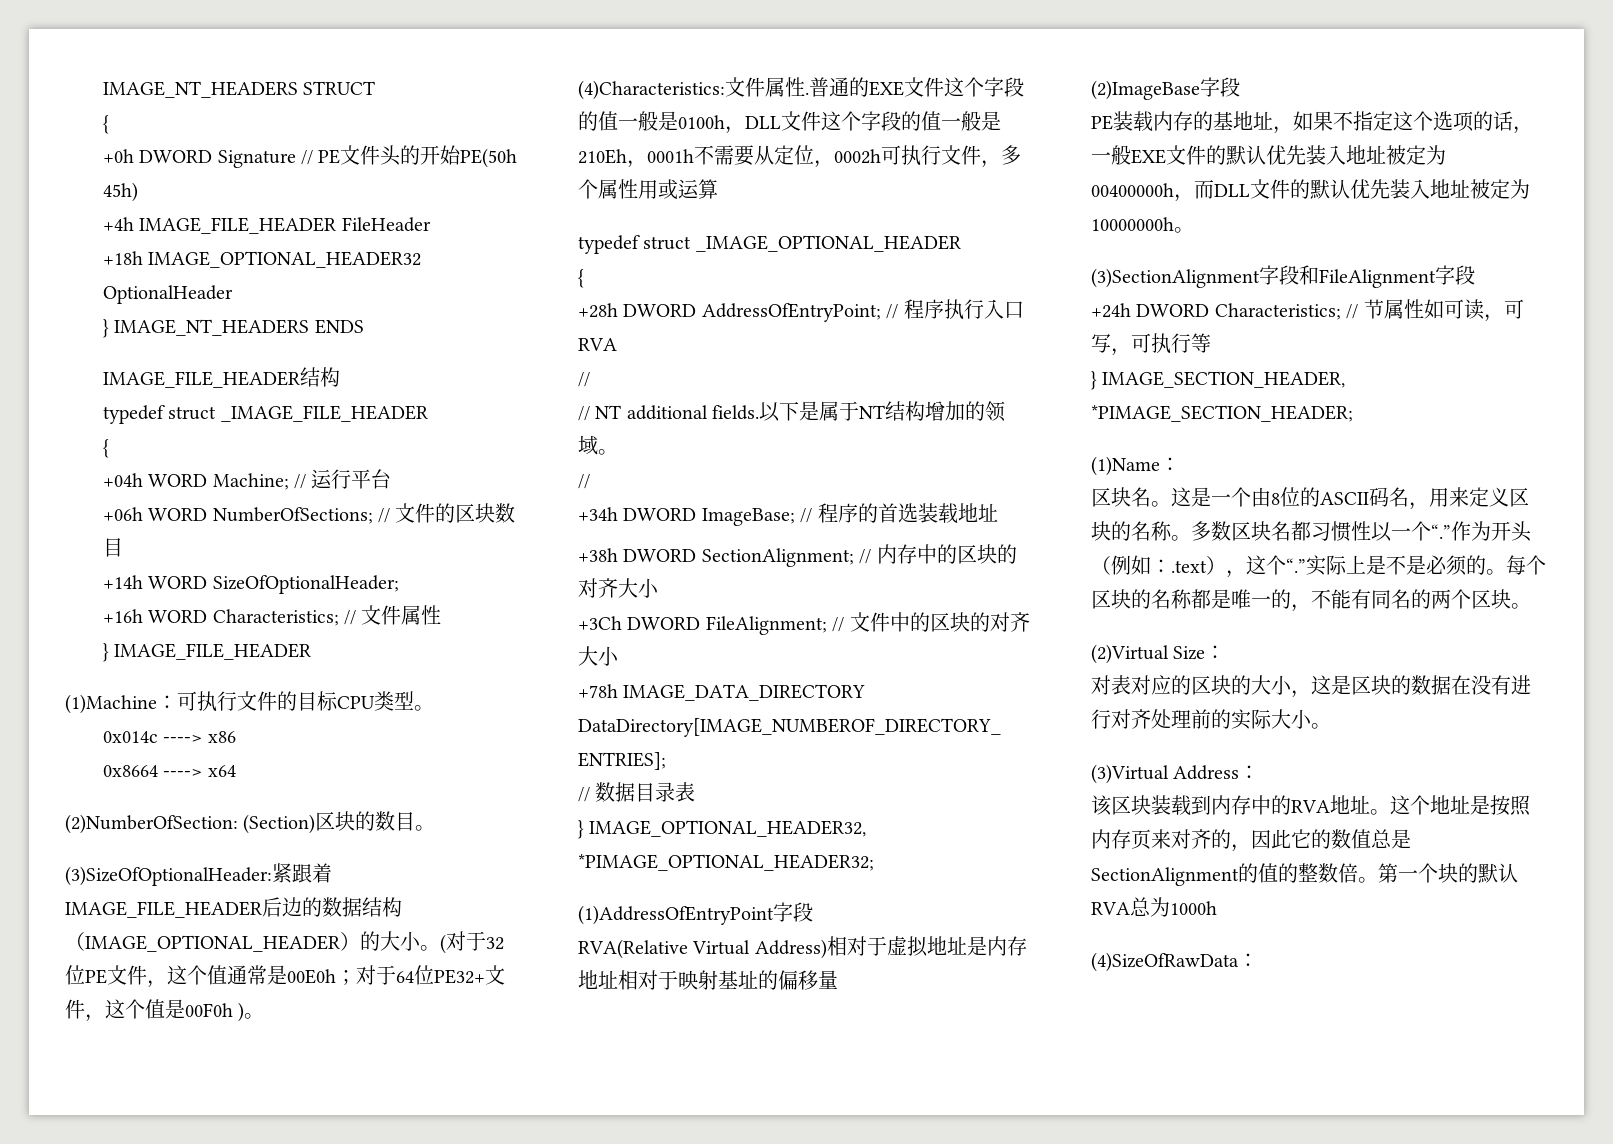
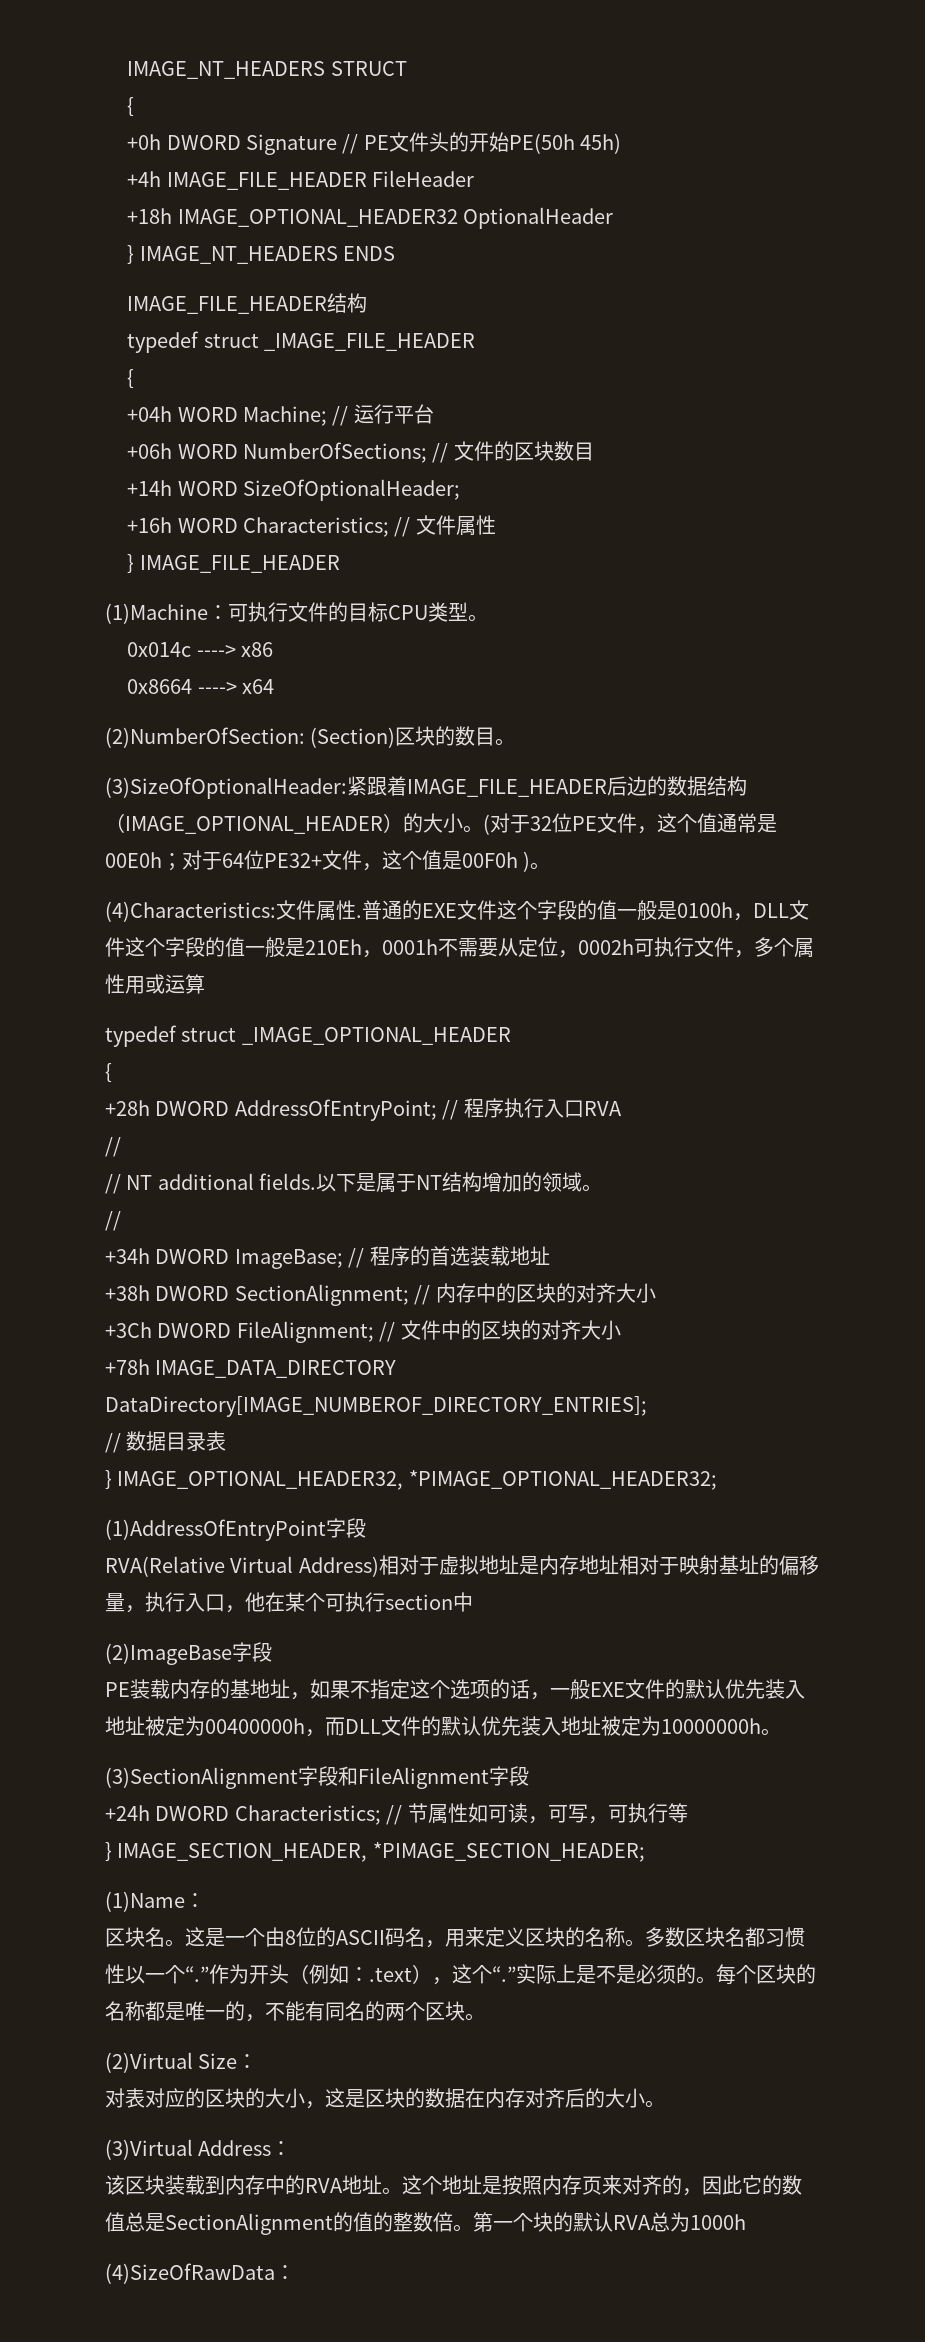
- RVA(Relative Virtual Address)相对于虚拟地址是内存地址相对于映射基址的偏移量
+ RVA(Relative Virtual Address)相对于虚拟地址是内存地址相对于映射基址的偏移量，执行入口，他在某个可执行section中
- 对表对应的区块的大小，这是区块的数据在没有进行对齐处理前的实际大小。
+ 对表对应的区块的大小，这是区块的数据在内存对齐后的大小。

